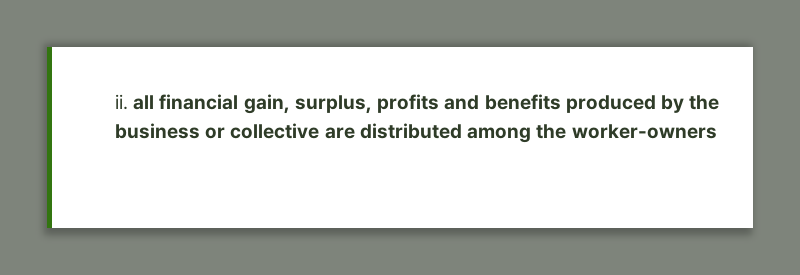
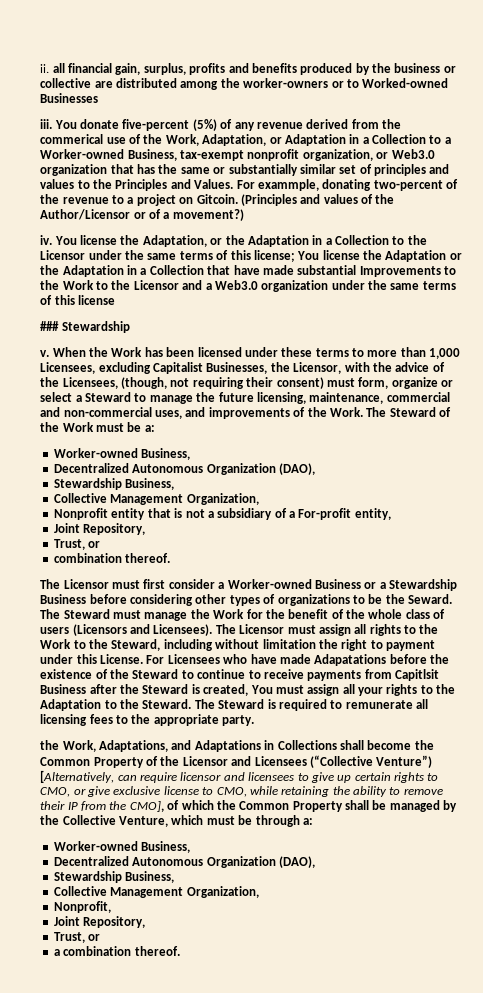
- ii. all financial gain, surplus, profits and benefits produced by the business or collective are distributed among the worker-owners
+ ii. all financial gain, surplus, profits and benefits produced by the business or collective are distributed among the worker-owners or to Worked-owned Businesses
+ iii. You donate five-percent (5%) of any revenue derived from the commerical use of the Work, Adaptation, or Adaptation in a Collection to a Worker-owned Business, tax-exempt nonprofit organization, or Web3.0 organization that has the same or substantially similar set of principles and values to the Principles and Values. For exammple, donating two-percent of the revenue to a project on Gitcoin. (Principles and values of the Author/Licensor or of a movement?)
+ iv. You license the Adaptation, or the Adaptation in a Collection to the Licensor under the same terms of this license; You license the Adaptation or the Adaptation in a Collection that have made substantial Improvements to the Work to the Licensor and a Web3.0 organization under the same terms of this license
+ ### Stewardship
+ v. When the Work has been licensed under these terms to more than 1,000 Licensees, excluding Capitalist Businesses, the Licensor, with the advice of the Licensees, (though, not requiring their consent) must form, organize or select a Steward to manage the future licensing, maintenance, commercial and non-commercial uses, and improvements of the Work. The Steward of the Work must be a:
+ Worker-owned Business,
+ Decentralized Autonomous Organization (DAO),
+ Stewardship Business,
+ Collective Management Organization,
+ Nonprofit entity that is not a subsidiary of a For-profit entity,
+ Joint Repository,
+ Trust, or
+ combination thereof.
+ The Licensor must first consider a Worker-owned Business or a Stewardship Business before considering other types of organizations to be the Seward. The Steward must manage the Work for the benefit of the whole class of users (Licensors and Licensees). The Licensor must assign all rights to the Work to the Steward, including without limitation the right to payment under this License. For Licensees who have made Adapatations before the existence of the Steward to continue to receive payments from Capitlsit Business after the Steward is created, You must assign all your rights to the Adaptation to the Steward. The Steward is required to remunerate all licensing fees to the appropriate party.
+ the Work, Adaptations, and Adaptations in Collections shall become the Common Property of the Licensor and Licensees (“Collective Venture”) [Alternatively, can require licensor and licensees to give up certain rights to CMO, or give exclusive license to CMO, while retaining the ability to remove their IP from the CMO], of which the Common Property shall be managed by the Collective Venture, which must be through a:
+ Worker-owned Business,
+ Decentralized Autonomous Organization (DAO),
+ Stewardship Business,
+ Collective Management Organization,
+ Nonprofit,
+ Joint Repository,
+ Trust, or
+ a combination thereof.

